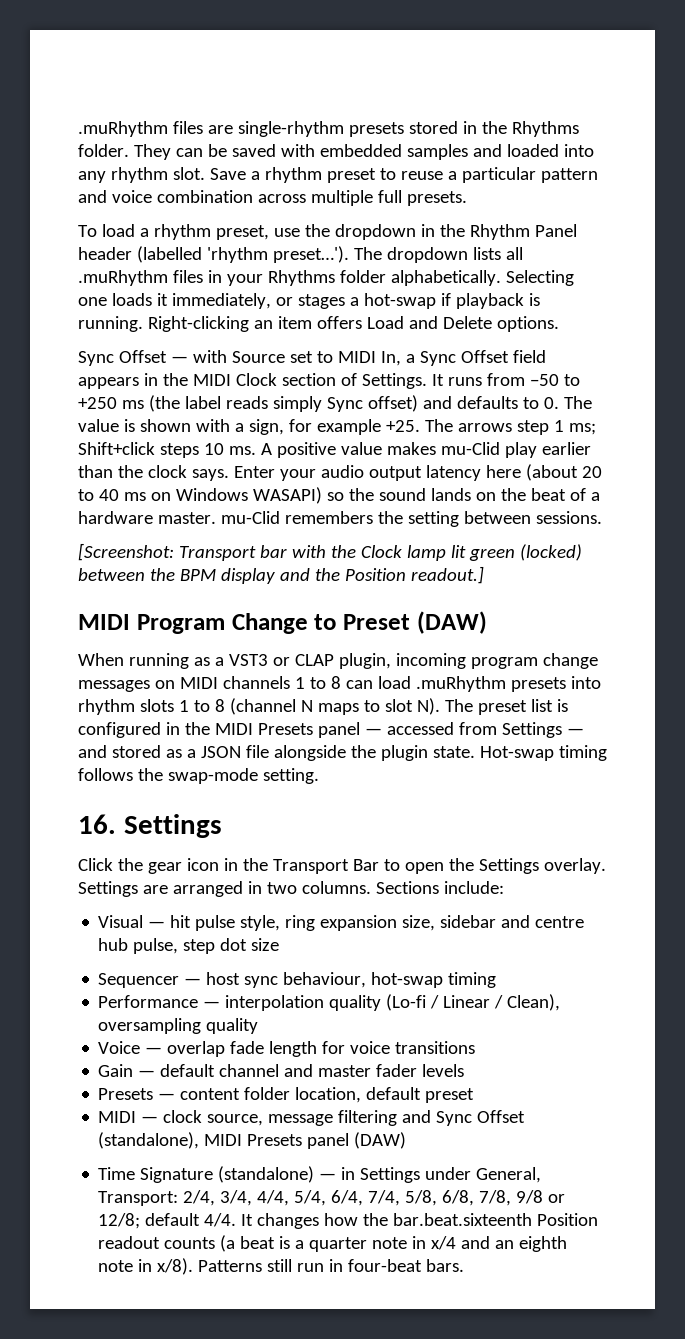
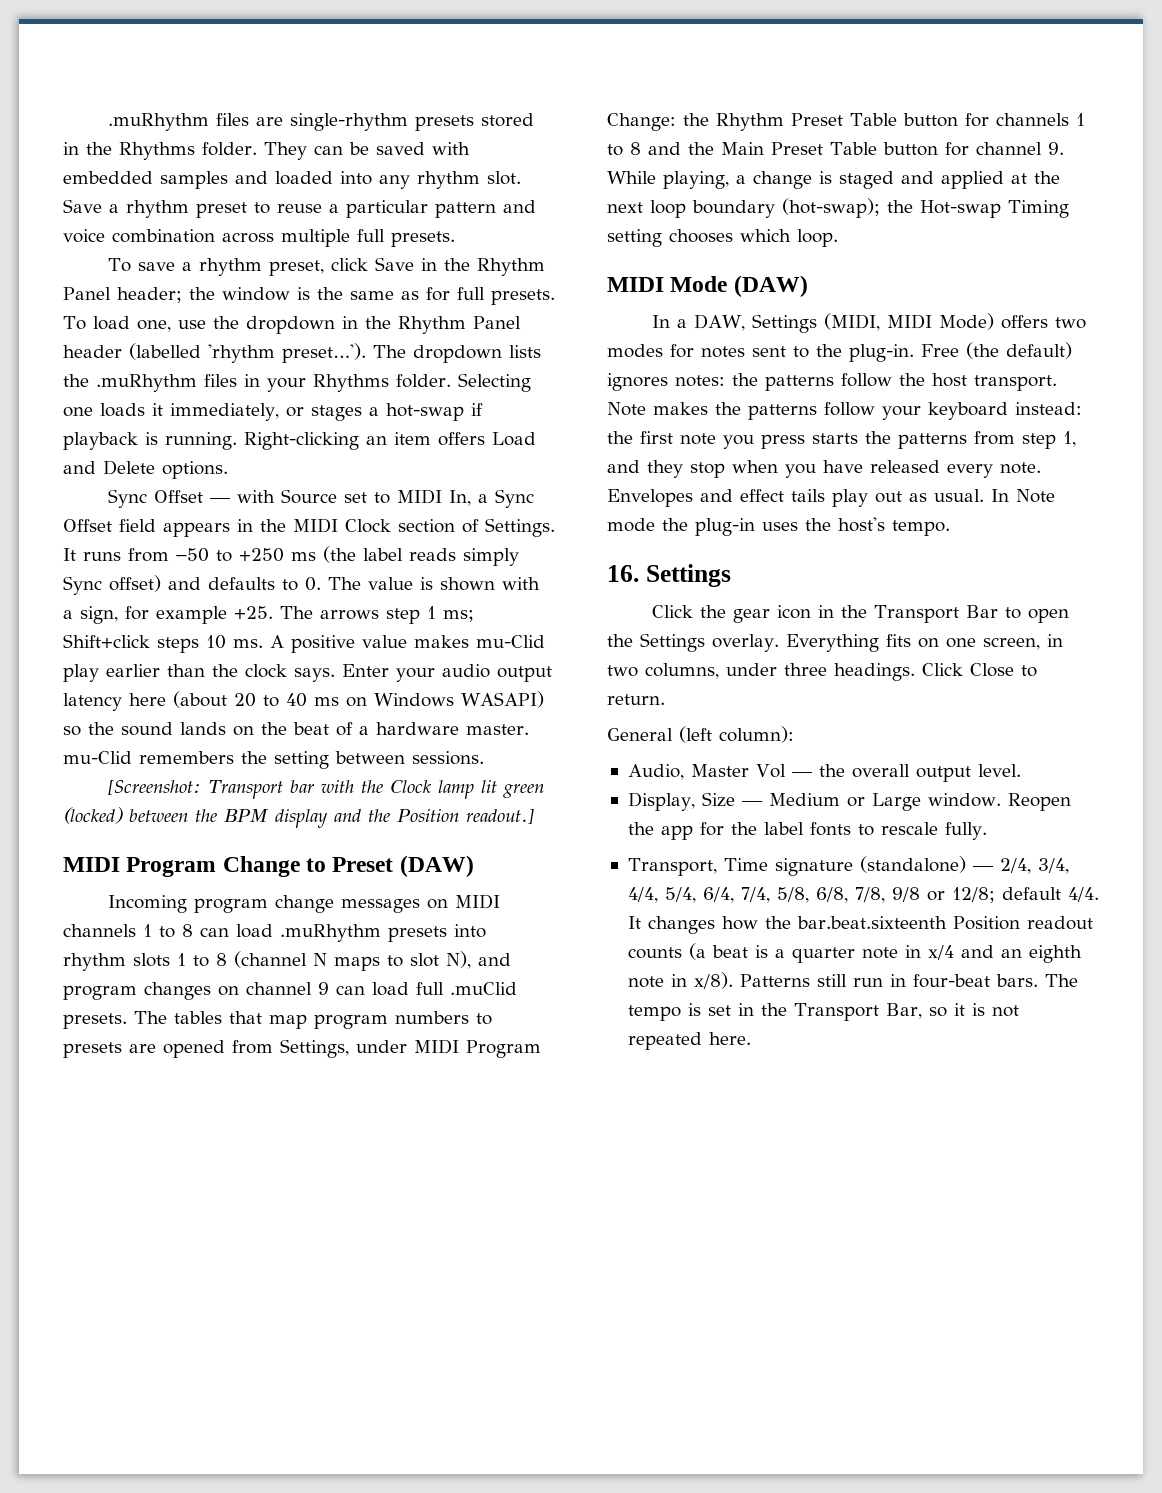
- To load a rhythm preset, use the dropdown in the Rhythm Panel header (labelled 'rhythm preset…').
+ To save a rhythm preset, click Save in the Rhythm Panel header; the window is the same as for full presets. To load one, use the dropdown in the Rhythm Panel header (labelled 'rhythm preset…').
- The dropdown lists all .muRhythm files in your Rhythms folder alphabetically.
+ The dropdown lists the .muRhythm files in your Rhythms folder.
- When running as a VST3 or CLAP plugin, incoming program change messages on MIDI channels 1 to 8 can load .muRhythm presets into rhythm slots 1 to 8 (channel N maps to slot N). The preset list is configured in the MIDI Presets panel — accessed from Settings — and stored as a JSON file alongside the plugin state. Hot-swap timing follows the swap-mode setting.
+ Incoming program change messages on MIDI channels 1 to 8 can load .muRhythm presets into rhythm slots 1 to 8 (channel N maps to slot N), and program changes on channel 9 can load full .muClid presets. The tables that map program numbers to presets are opened from Settings, under MIDI Program Change: the Rhythm Preset Table button for channels 1 to 8 and the Main Preset Table button for channel 9. While playing, a change is staged and applied at the next loop boundary (hot-swap); the Hot-swap Timing setting chooses which loop.
+ MIDI Mode (DAW)
+ In a DAW, Settings (MIDI, MIDI Mode) offers two modes for notes sent to the plug-in. Free (the default) ignores notes: the patterns follow the host transport. Note makes the patterns follow your keyboard instead: the first note you press starts the patterns from step 1, and they stop when you have released every note. Envelopes and effect tails play out as usual. In Note mode the plug-in uses the host's tempo.
- Settings are arranged in two columns. Sections include:
- Visual — hit pulse style, ring expansion size, sidebar and centre hub pulse, step dot size
- Sequencer — host sync behaviour, hot-swap timing
- Performance — interpolation quality (Lo-fi / Linear / Clean), oversampling quality
- Voice — overlap fade length for voice transitions
- Gain — default channel and master fader levels
- Presets — content folder location, default preset
- MIDI — clock source, message filtering and Sync Offset (standalone), MIDI Presets panel (DAW)
- Time Signature (standalone) — in Settings under General, Transport: 2/4, 3/4, 4/4, 5/4, 6/4, 7/4, 5/8, 6/8, 7/8, 9/8 or 12/8; default 4/4.
+ Everything fits on one screen, in two columns, under three headings. Click Close to return.
+ General (left column):
+ Audio, Master Vol — the overall output level.
+ Display, Size — Medium or Large window. Reopen the app for the label fonts to rescale fully.
+ Transport, Time signature (standalone) — 2/4, 3/4, 4/4, 5/4, 6/4, 7/4, 5/8, 6/8, 7/8, 9/8 or 12/8; default 4/4.
+ The tempo is set in the Transport Bar, so it is not repeated here.

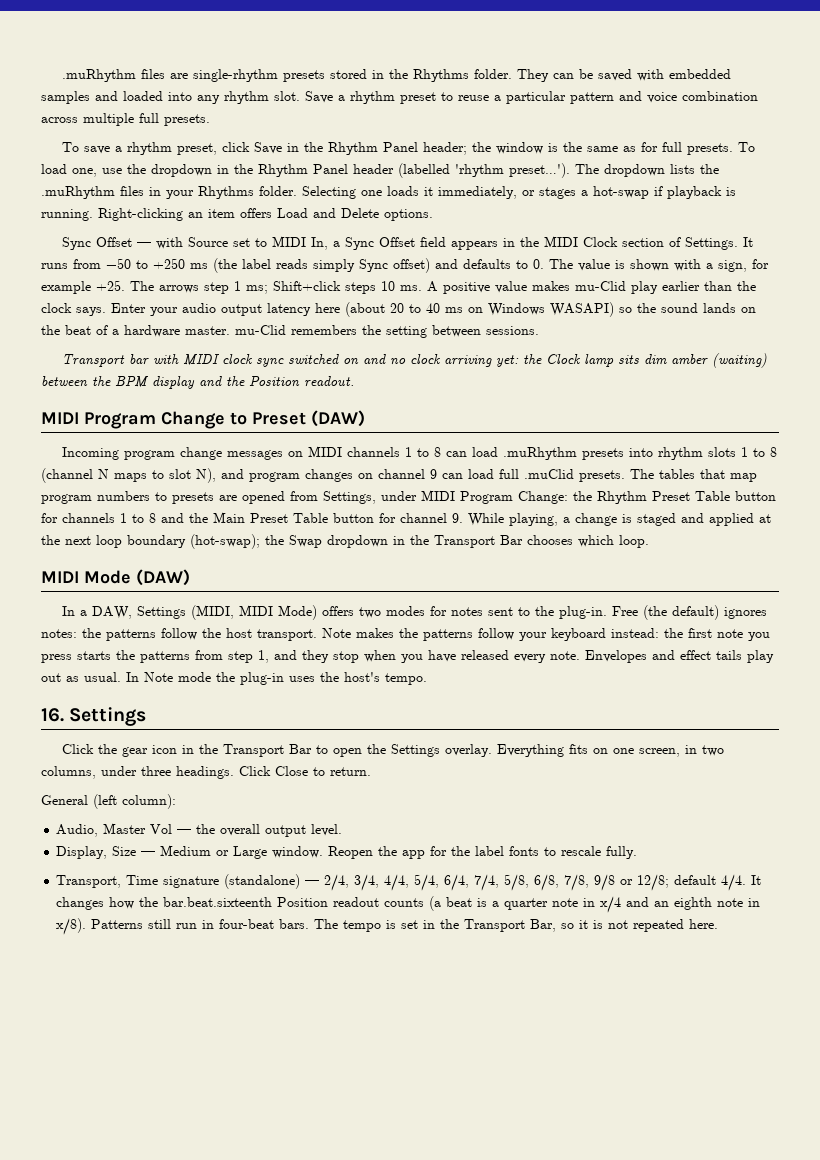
- [Screenshot: Transport bar with the Clock lamp lit green (locked) between the BPM display and the Position readout.]
+ Transport bar with MIDI clock sync switched on and no clock arriving yet: the Clock lamp sits dim amber (waiting) between the BPM display and the Position readout.
- The tables that map program numbers to presets are opened from Settings, under MIDI Program Change: the Rhythm Preset Table button for channels 1 to 8 and the Main Preset Table button for channel 9. While playing, a change is staged and applied at the next loop boundary (hot-swap); the Hot-swap Timing setting chooses which loop.
+ The tables that map program numbers to presets are opened from Settings, under MIDI Program Change: the Rhythm Preset Table button for channels 1 to 8 and the Main Preset Table button for channel 9. While playing, a change is staged and applied at the next loop boundary (hot-swap); the Swap dropdown in the Transport Bar chooses which loop.

